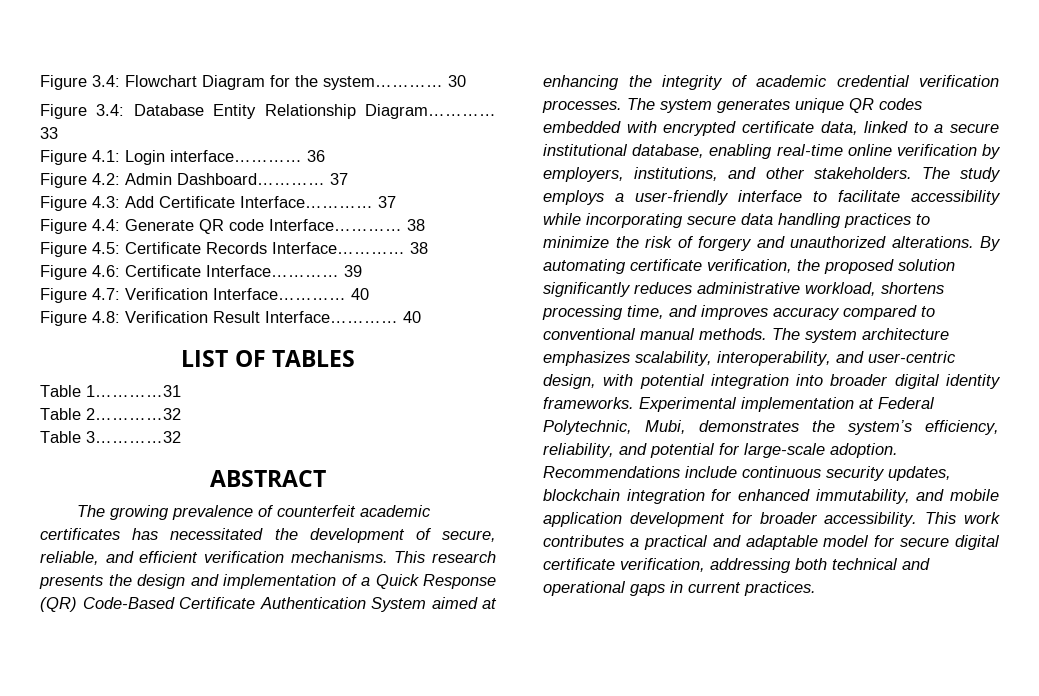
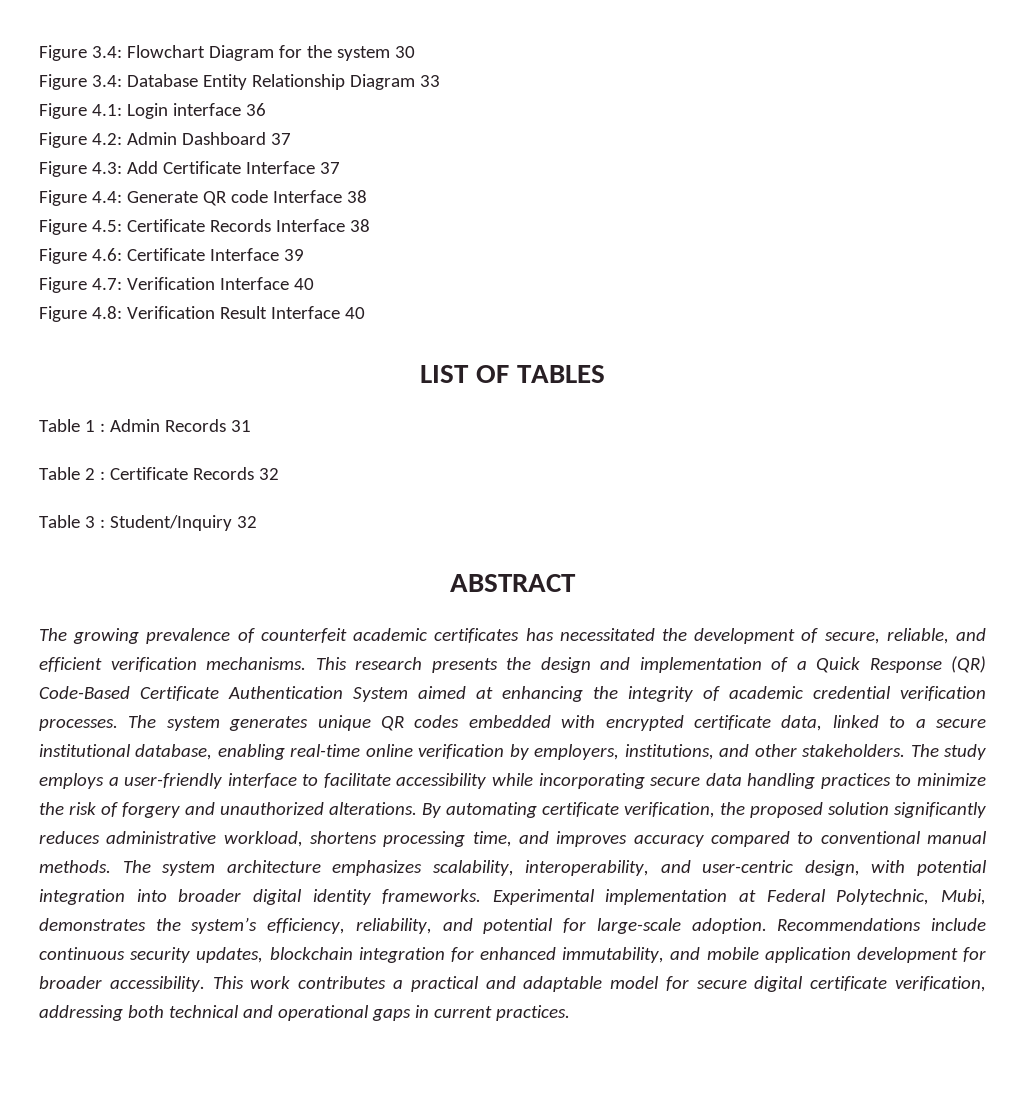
- Figure 3.4: Flowchart Diagram for the system………… 30
+ Figure 3.4: Flowchart Diagram for the system 30
- Figure 3.4: Database Entity Relationship Diagram………… 33
+ Figure 3.4: Database Entity Relationship Diagram 33
- Figure 4.1: Login interface………… 36
+ Figure 4.1: Login interface 36
- Figure 4.2: Admin Dashboard………… 37
+ Figure 4.2: Admin Dashboard 37
- Figure 4.3: Add Certificate Interface………… 37
+ Figure 4.3: Add Certificate Interface 37
- Figure 4.4: Generate QR code Interface………… 38
+ Figure 4.4: Generate QR code Interface 38
- Figure 4.5: Certificate Records Interface………… 38
+ Figure 4.5: Certificate Records Interface 38
- Figure 4.6: Certificate Interface………… 39
+ Figure 4.6: Certificate Interface 39
- Figure 4.7: Verification Interface………… 40
+ Figure 4.7: Verification Interface 40
- Figure 4.8: Verification Result Interface………… 40
+ Figure 4.8: Verification Result Interface 40
- Table 1…………31
- Table 2…………32
- Table 3…………32
+ Table 1 : Admin Records 31
+ Table 2 : Certificate Records 32
+ Table 3 : Student/Inquiry 32

